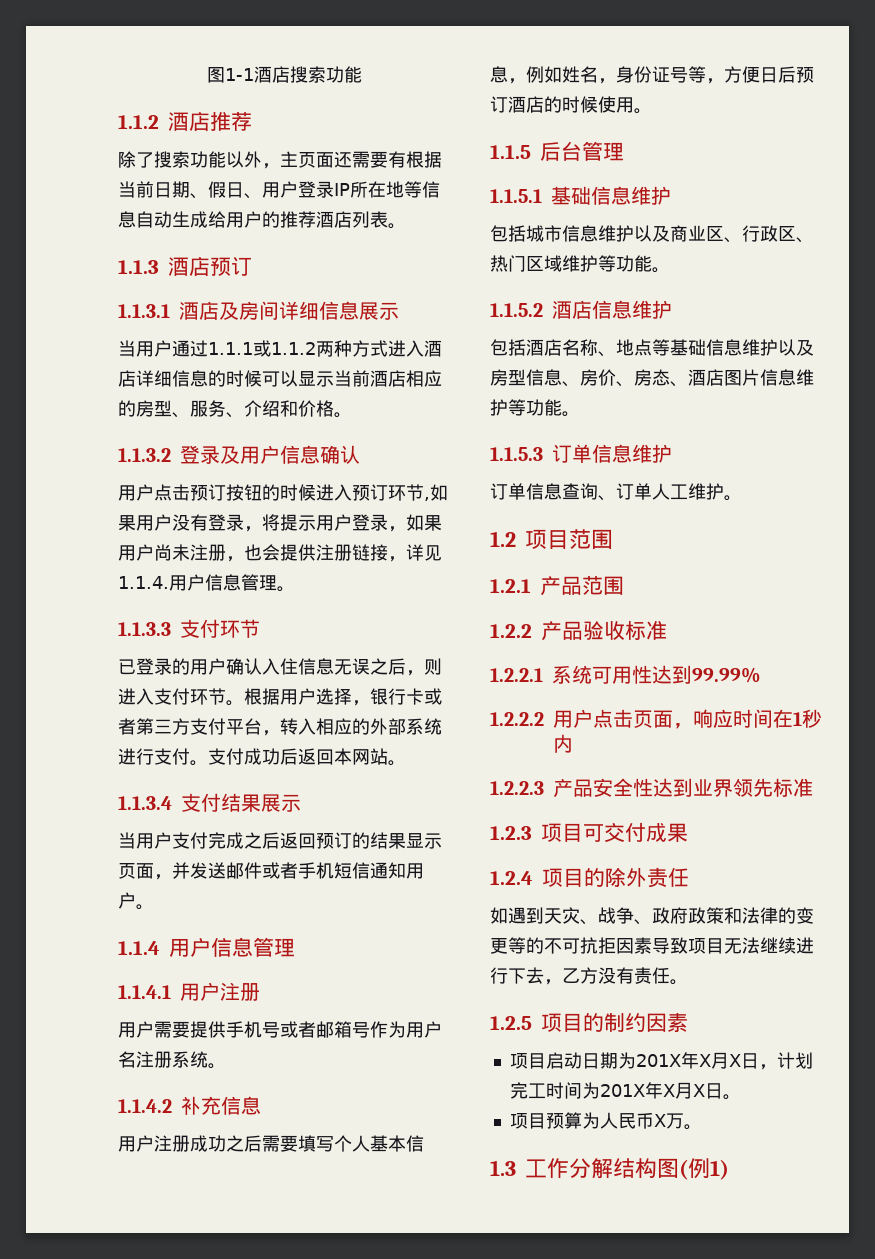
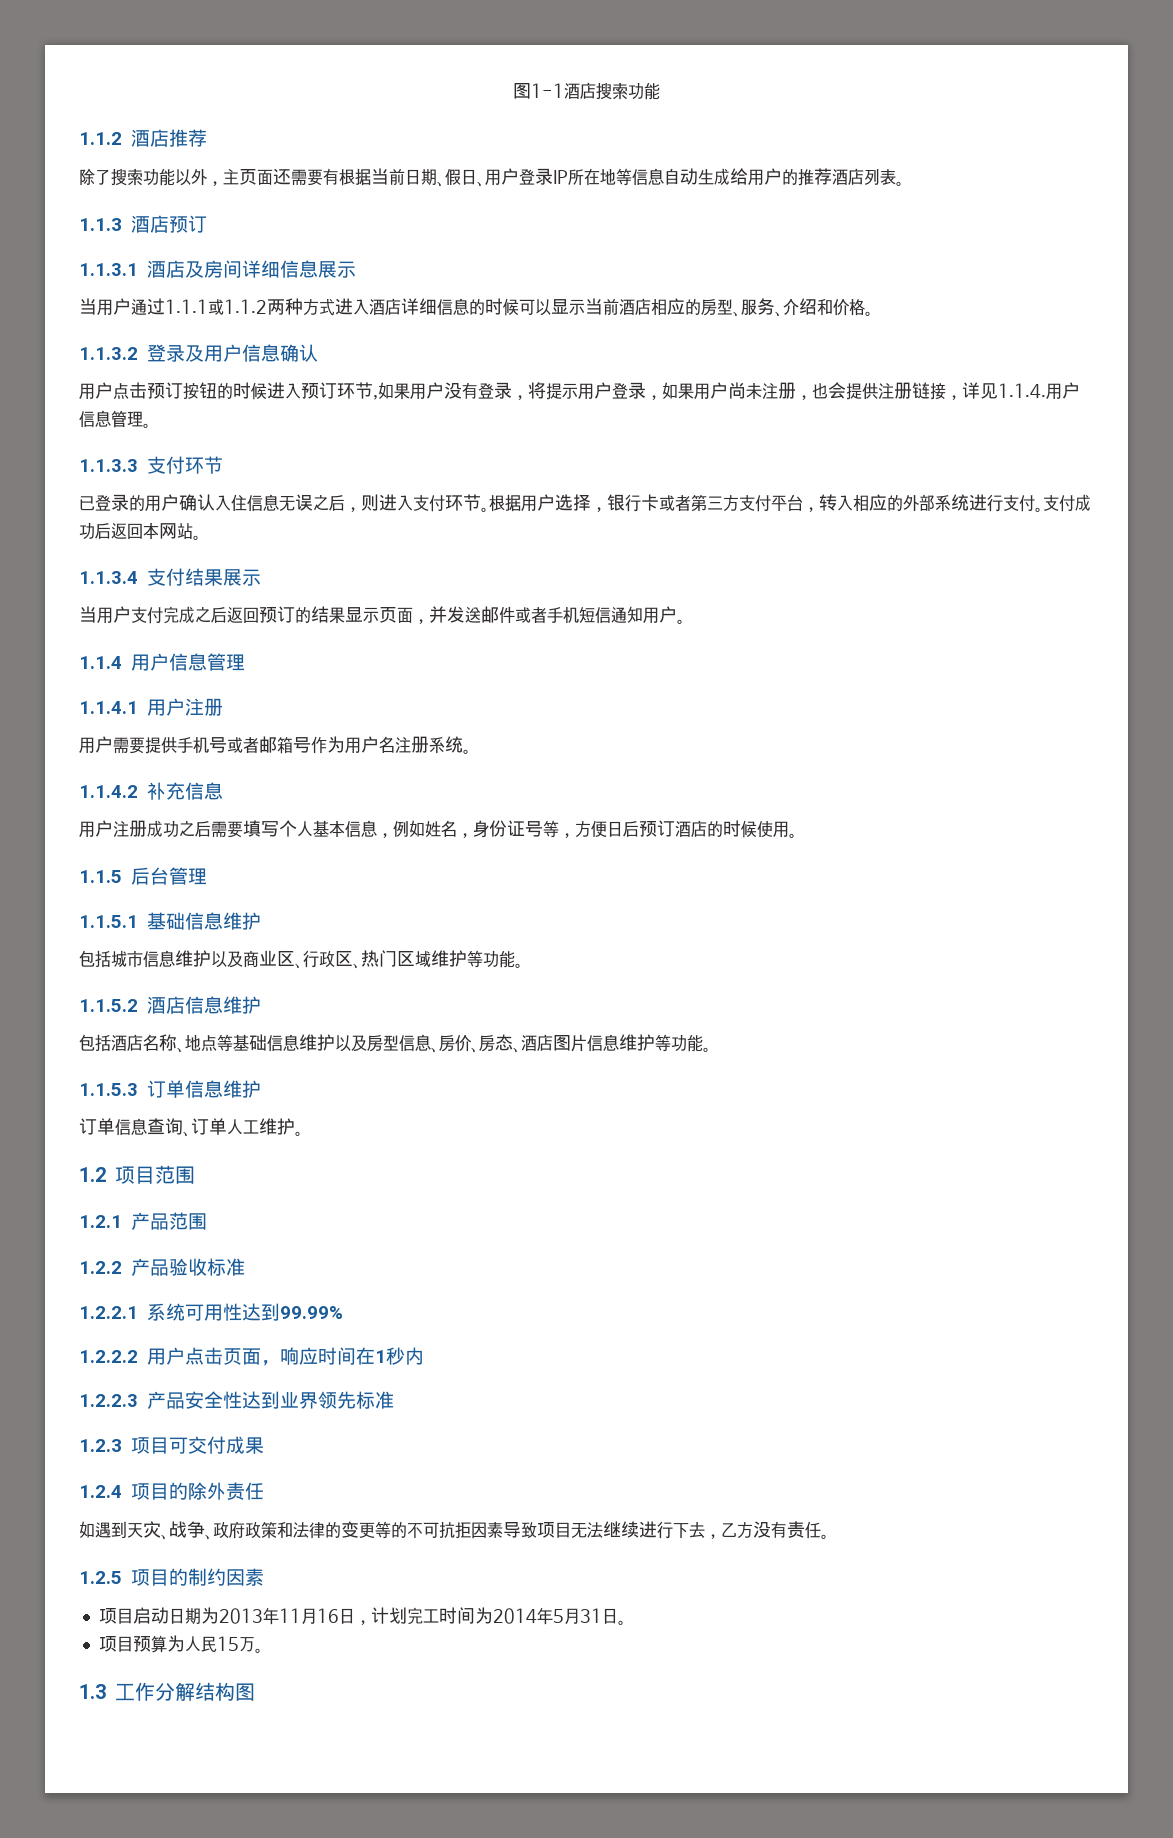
- 项目启动日期为201X年X月X日，计划完工时间为201X年X月X日。
+ 项目启动日期为2013年11月16日，计划完工时间为2014年5月31日。
- 项目预算为人民币X万。
+ 项目预算为人民15万。
- 1.3工作分解结构图(例1)
+ 1.3工作分解结构图

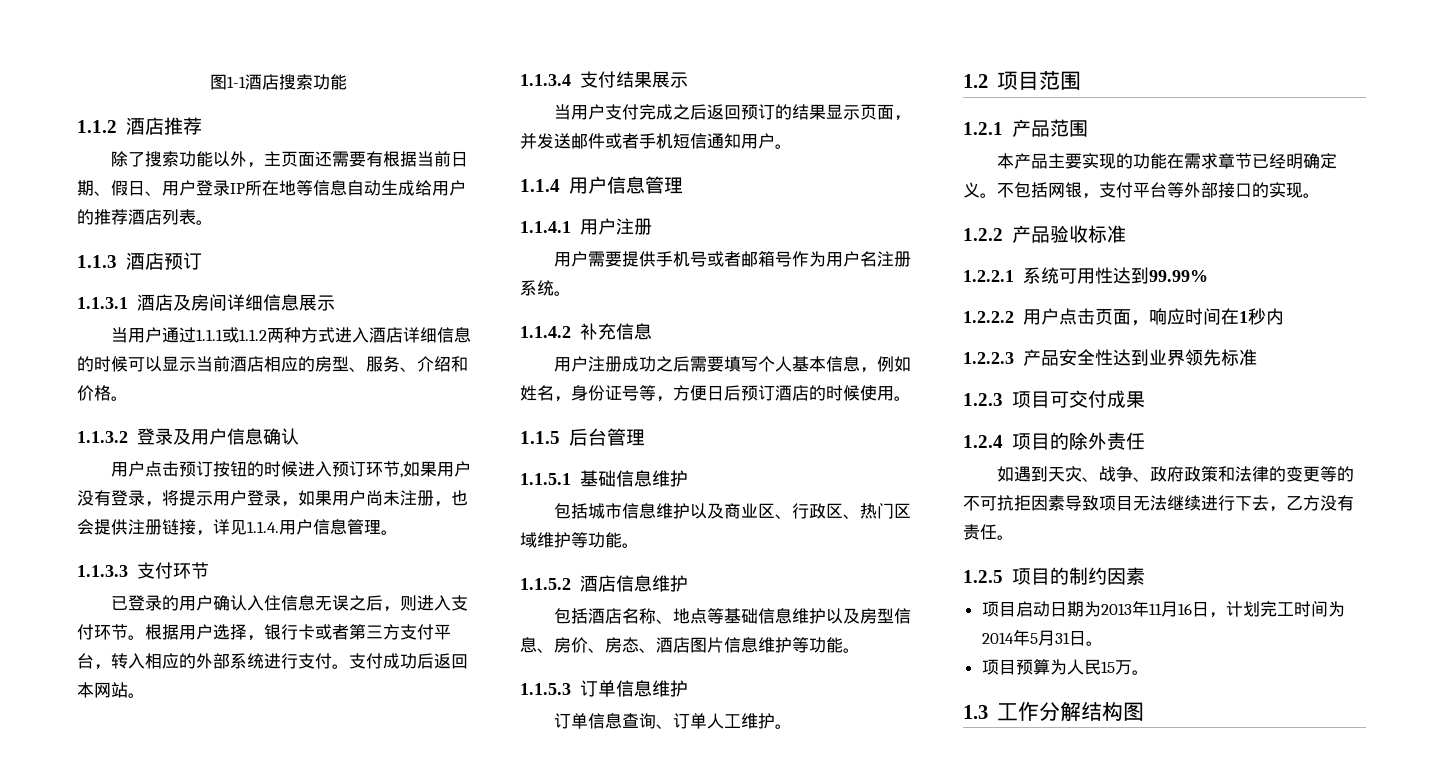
+ 本产品主要实现的功能在需求章节已经明确定义。不包括网银，支付平台等外部接口的实现。

